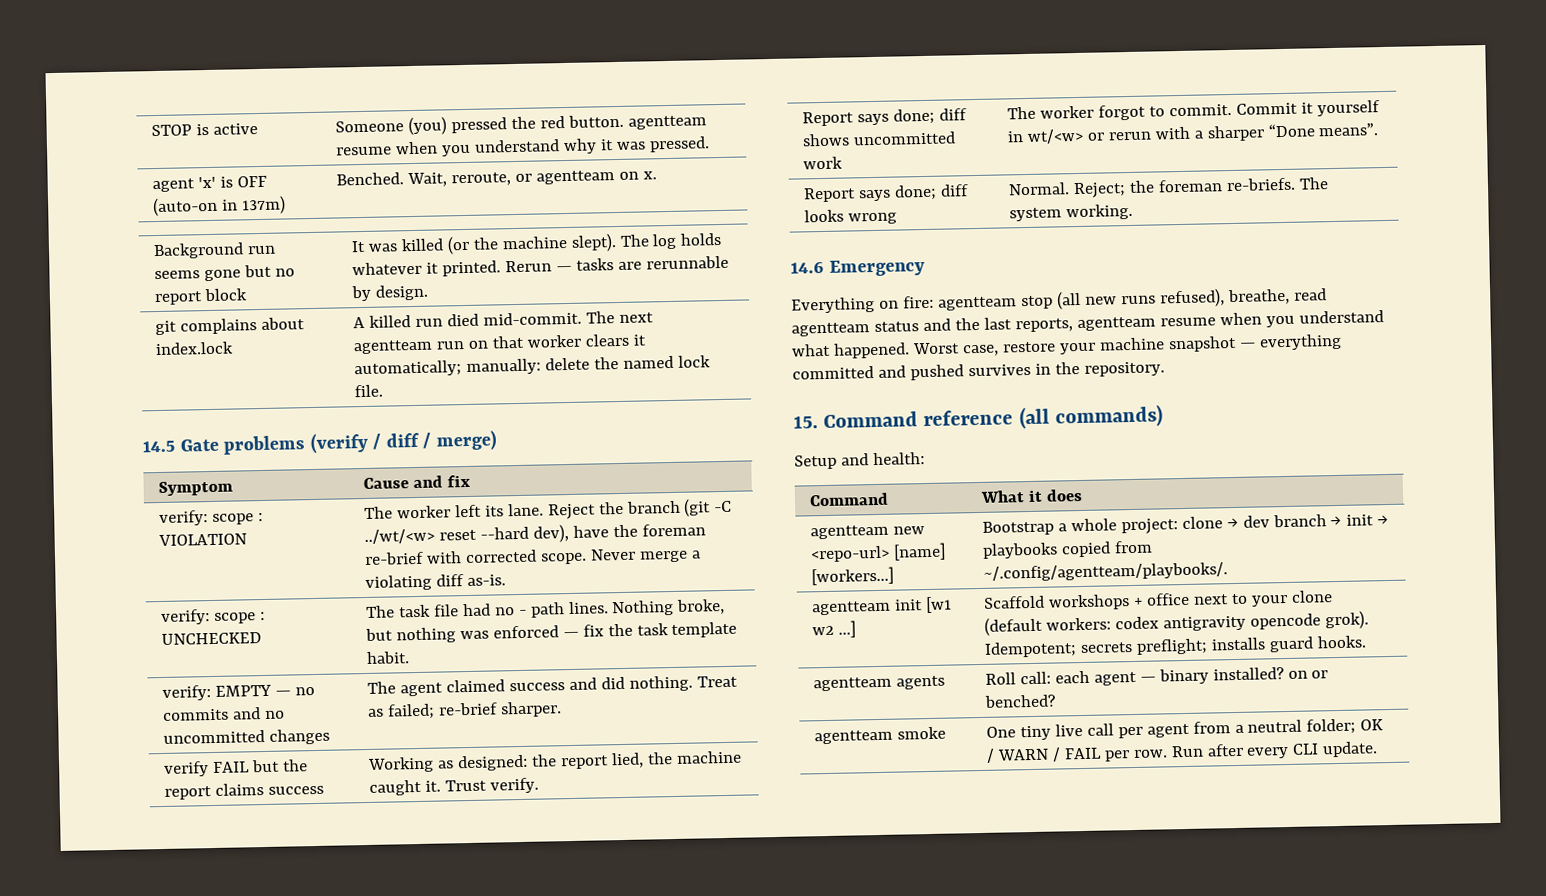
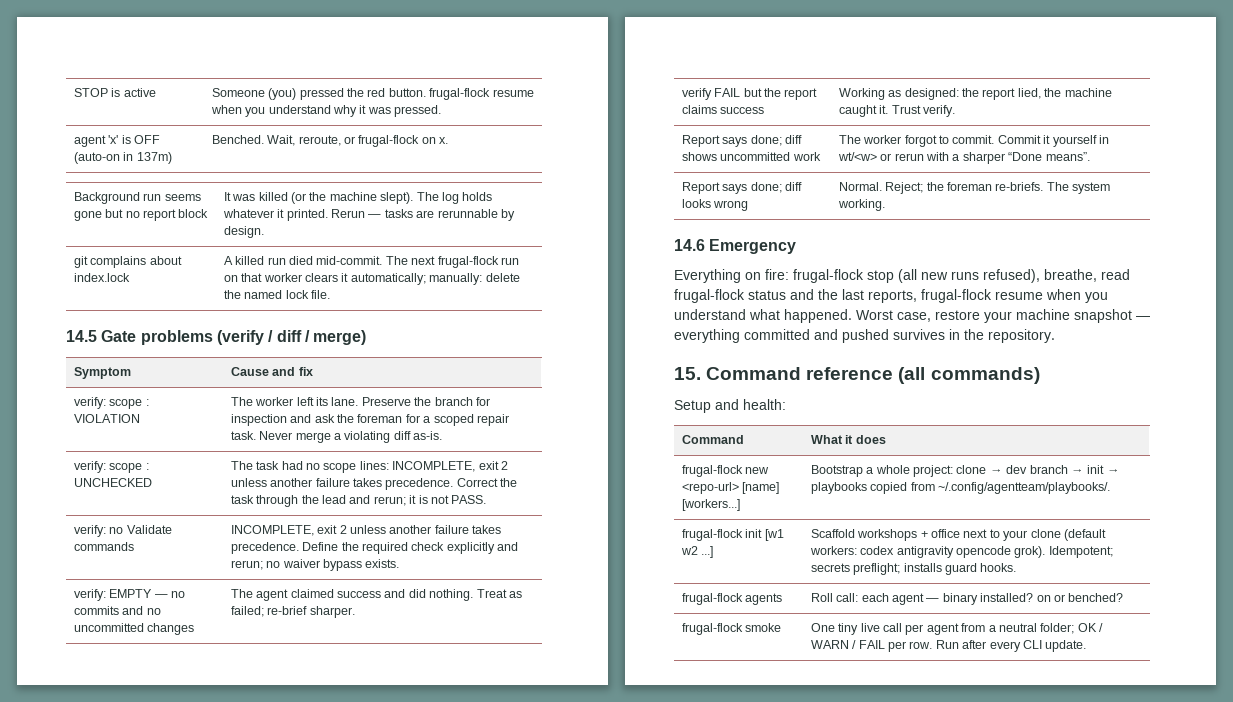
- STOP is active | Someone (you) pressed the red button. agentteam resume when you understand why it was pressed.
+ STOP is active | Someone (you) pressed the red button. frugal-flock resume when you understand why it was pressed.
- agent 'x' is OFF (auto-on in 137m) | Benched. Wait, reroute, or agentteam on x.
+ agent 'x' is OFF (auto-on in 137m) | Benched. Wait, reroute, or frugal-flock on x.
- git complains about index.lock | A killed run died mid-commit. The next agentteam run on that worker clears it automatically; manually: delete the named lock file.
+ git complains about index.lock | A killed run died mid-commit. The next frugal-flock run on that worker clears it automatically; manually: delete the named lock file.
- verify: scope : VIOLATION | The worker left its lane. Reject the branch (git -C ../wt/<w> reset --hard dev), have the foreman re-brief with corrected scope. Never merge a violating diff as-is.
+ verify: scope : VIOLATION | The worker left its lane. Preserve the branch for inspection and ask the foreman for a scoped repair task. Never merge a violating diff as-is.
- verify: scope : UNCHECKED | The task file had no - path lines. Nothing broke, but nothing was enforced — fix the task template habit.
+ verify: scope : UNCHECKED | The task had no scope lines: INCOMPLETE, exit 2 unless another failure takes precedence. Correct the task through the lead and rerun; it is not PASS.
+ verify: no Validate commands | INCOMPLETE, exit 2 unless another failure takes precedence. Define the required check explicitly and rerun; no waiver bypass exists.
- Everything on fire: agentteam stop (all new runs refused), breathe, read agentteam status and the last reports, agentteam resume when you understand what happened.
+ Everything on fire: frugal-flock stop (all new runs refused), breathe, read frugal-flock status and the last reports, frugal-flock resume when you understand what happened.
- agentteam new <repo-url> [name] [workers...] | Bootstrap a whole project: clone → dev branch → init → playbooks copied from ~/.config/agentteam/playbooks/.
+ frugal-flock new <repo-url> [name] [workers...] | Bootstrap a whole project: clone → dev branch → init → playbooks copied from ~/.config/agentteam/playbooks/.
- agentteam init [w1 w2 ...] | Scaffold workshops + office next to your clone (default workers: codex antigravity opencode grok). Idempotent; secrets preflight; installs guard hooks.
+ frugal-flock init [w1 w2 ...] | Scaffold workshops + office next to your clone (default workers: codex antigravity opencode grok). Idempotent; secrets preflight; installs guard hooks.
- agentteam agents | Roll call: each agent — binary installed? on or benched?
+ frugal-flock agents | Roll call: each agent — binary installed? on or benched?
- agentteam smoke | One tiny live call per agent from a neutral folder; OK / WARN / FAIL per row. Run after every CLI update.
+ frugal-flock smoke | One tiny live call per agent from a neutral folder; OK / WARN / FAIL per row. Run after every CLI update.

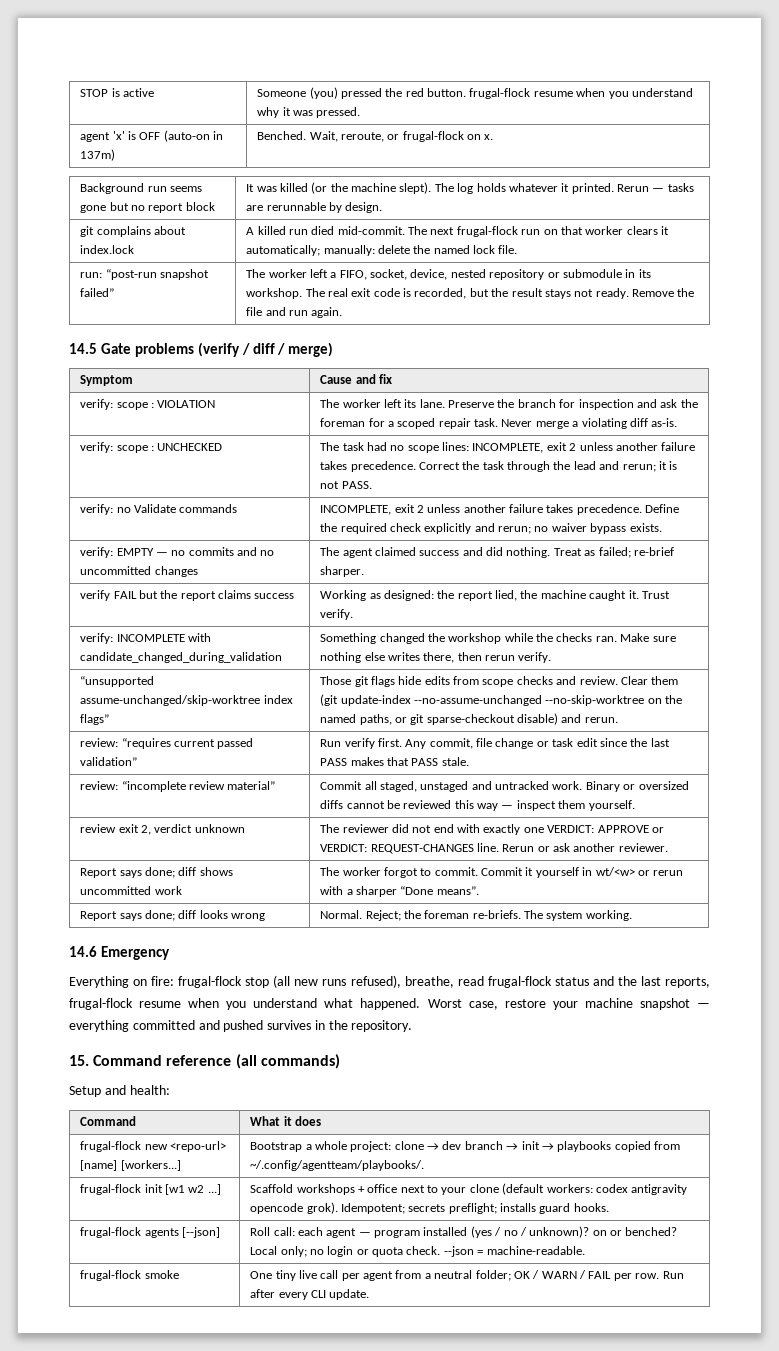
+ run: “post-run snapshot failed” | The worker left a FIFO, socket, device, nested repository or submodule in its workshop. The real exit code is recorded, but the result stays not ready. Remove the file and run again.
+ verify: INCOMPLETE with candidate_changed_during_validation | Something changed the workshop while the checks ran. Make sure nothing else writes there, then rerun verify.
+ “unsupported assume-unchanged/skip-worktree index flags” | Those git flags hide edits from scope checks and review. Clear them (git update-index --no-assume-unchanged --no-skip-worktree on the named paths, or git sparse-checkout disable) and rerun.
+ review: “requires current passed validation” | Run verify first. Any commit, file change or task edit since the last PASS makes that PASS stale.
+ review: “incomplete review material” | Commit all staged, unstaged and untracked work. Binary or oversized diffs cannot be reviewed this way — inspect them yourself.
+ review exit 2, verdict unknown | The reviewer did not end with exactly one VERDICT: APPROVE or VERDICT: REQUEST-CHANGES line. Rerun or ask another reviewer.
- frugal-flock agents | Roll call: each agent — binary installed? on or benched?
+ frugal-flock agents [--json] | Roll call: each agent — program installed (yes / no / unknown)? on or benched? Local only; no login or quota check. --json = machine-readable.

